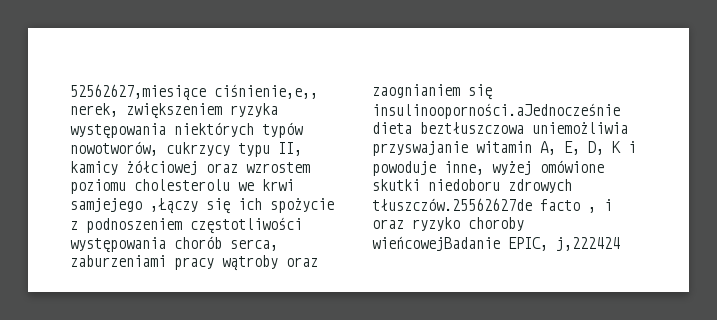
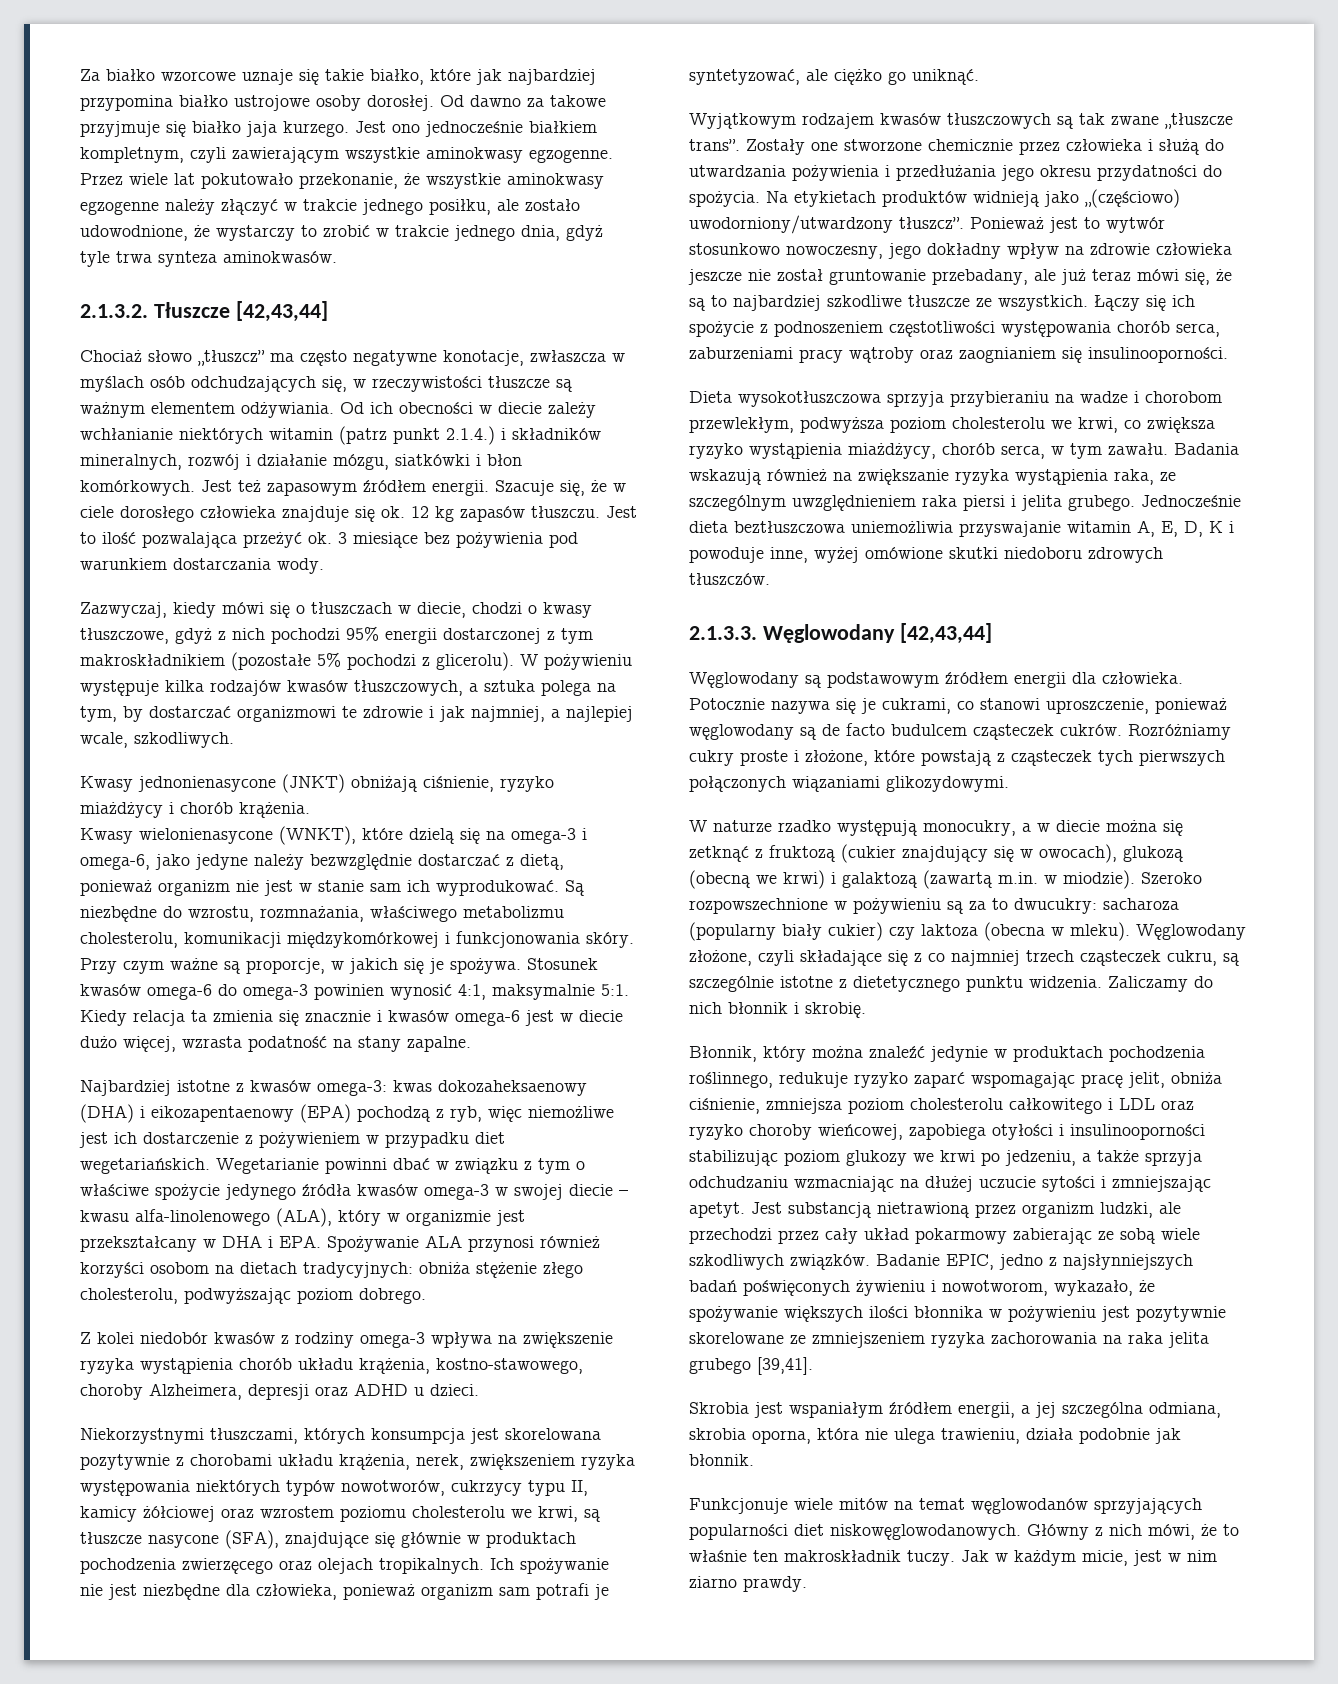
- 52562627,miesiące ciśnienie,e,, nerek, zwiększeniem ryzyka występowania niektórych typów nowotworów, cukrzycy typu II, kamicy żółciowej oraz wzrostem poziomu cholesterolu we krwi samjejego ,Łączy się ich spożycie z podnoszeniem częstotliwości występowania chorób serca, zaburzeniami pracy wątroby oraz zaognianiem się insulinooporności.aJednocześnie dieta beztłuszczowa uniemożliwia przyswajanie witamin A, E, D, K i powoduje inne, wyżej omówione skutki niedoboru zdrowych tłuszczów.25562627de facto , i oraz ryzyko choroby wieńcowejBadanie EPIC, j,222424
+ Za białko wzorcowe uznaje się takie białko, które jak najbardziej przypomina białko ustrojowe osoby dorosłej. Od dawno za takowe przyjmuje się białko jaja kurzego. Jest ono jednocześnie białkiem kompletnym, czyli zawierającym wszystkie aminokwasy egzogenne. Przez wiele lat pokutowało przekonanie, że wszystkie aminokwasy egzogenne należy złączyć w trakcie jednego posiłku, ale zostało udowodnione, że wystarczy to zrobić w trakcie jednego dnia, gdyż tyle trwa synteza aminokwasów.
+ 2.1.3.2. Tłuszcze [42,43,44]
+ Chociaż słowo „tłuszcz” ma często negatywne konotacje, zwłaszcza w myślach osób odchudzających się, w rzeczywistości tłuszcze są ważnym elementem odżywiania. Od ich obecności w diecie zależy wchłanianie niektórych witamin (patrz punkt 2.1.4.) i składników mineralnych, rozwój i działanie mózgu, siatkówki i błon komórkowych. Jest też zapasowym źródłem energii. Szacuje się, że w ciele dorosłego człowieka znajduje się ok. 12 kg zapasów tłuszczu. Jest to ilość pozwalająca przeżyć ok. 3 miesiące bez pożywienia pod warunkiem dostarczania wody.
+ Zazwyczaj, kiedy mówi się o tłuszczach w diecie, chodzi o kwasy tłuszczowe, gdyż z nich pochodzi 95% energii dostarczonej z tym makroskładnikiem (pozostałe 5% pochodzi z glicerolu). W pożywieniu występuje kilka rodzajów kwasów tłuszczowych, a sztuka polega na tym, by dostarczać organizmowi te zdrowie i jak najmniej, a najlepiej wcale, szkodliwych.
+ Kwasy jednonienasycone (JNKT) obniżają ciśnienie, ryzyko miażdżycy i chorób krążenia.
+ Kwasy wielonienasycone (WNKT), które dzielą się na omega-3 i omega-6, jako jedyne należy bezwzględnie dostarczać z dietą, ponieważ organizm nie jest w stanie sam ich wyprodukować. Są niezbędne do wzrostu, rozmnażania, właściwego metabolizmu cholesterolu, komunikacji międzykomórkowej i funkcjonowania skóry. Przy czym ważne są proporcje, w jakich się je spożywa. Stosunek kwasów omega-6 do omega-3 powinien wynosić 4:1, maksymalnie 5:1. Kiedy relacja ta zmienia się znacznie i kwasów omega-6 jest w diecie dużo więcej, wzrasta podatność na stany zapalne.
+ Najbardziej istotne z kwasów omega-3: kwas dokozaheksaenowy (DHA) i eikozapentaenowy (EPA) pochodzą z ryb, więc niemożliwe jest ich dostarczenie z pożywieniem w przypadku diet wegetariańskich. Wegetarianie powinni dbać w związku z tym o właściwe spożycie jedynego źródła kwasów omega-3 w swojej diecie – kwasu alfa-linolenowego (ALA), który w organizmie jest przekształcany w DHA i EPA. Spożywanie ALA przynosi również korzyści osobom na dietach tradycyjnych: obniża stężenie złego cholesterolu, podwyższając poziom dobrego.
+ Z kolei niedobór kwasów z rodziny omega-3 wpływa na zwiększenie ryzyka wystąpienia chorób układu krążenia, kostno-stawowego, choroby Alzheimera, depresji oraz ADHD u dzieci.
+ Niekorzystnymi tłuszczami, których konsumpcja jest skorelowana pozytywnie z chorobami układu krążenia, nerek, zwiększeniem ryzyka występowania niektórych typów nowotworów, cukrzycy typu II, kamicy żółciowej oraz wzrostem poziomu cholesterolu we krwi, są tłuszcze nasycone (SFA), znajdujące się głównie w produktach pochodzenia zwierzęcego oraz olejach tropikalnych. Ich spożywanie nie jest niezbędne dla człowieka, ponieważ organizm sam potrafi je syntetyzować, ale ciężko go uniknąć.
+ Wyjątkowym rodzajem kwasów tłuszczowych są tak zwane „tłuszcze trans”. Zostały one stworzone chemicznie przez człowieka i służą do utwardzania pożywienia i przedłużania jego okresu przydatności do spożycia. Na etykietach produktów widnieją jako „(częściowo) uwodorniony/utwardzony tłuszcz”. Ponieważ jest to wytwór stosunkowo nowoczesny, jego dokładny wpływ na zdrowie człowieka jeszcze nie został gruntowanie przebadany, ale już teraz mówi się, że są to najbardziej szkodliwe tłuszcze ze wszystkich. Łączy się ich spożycie z podnoszeniem częstotliwości występowania chorób serca, zaburzeniami pracy wątroby oraz zaognianiem się insulinooporności.
+ Dieta wysokotłuszczowa sprzyja przybieraniu na wadze i chorobom przewlekłym, podwyższa poziom cholesterolu we krwi, co zwiększa ryzyko wystąpienia miażdżycy, chorób serca, w tym zawału. Badania wskazują również na zwiększanie ryzyka wystąpienia raka, ze szczególnym uwzględnieniem raka piersi i jelita grubego. Jednocześnie dieta beztłuszczowa uniemożliwia przyswajanie witamin A, E, D, K i powoduje inne, wyżej omówione skutki niedoboru zdrowych tłuszczów.
+ 2.1.3.3. Węglowodany [42,43,44]
+ Węglowodany są podstawowym źródłem energii dla człowieka. Potocznie nazywa się je cukrami, co stanowi uproszczenie, ponieważ węglowodany są de facto budulcem cząsteczek cukrów. Rozróżniamy cukry proste i złożone, które powstają z cząsteczek tych pierwszych połączonych wiązaniami glikozydowymi.
+ W naturze rzadko występują monocukry, a w diecie można się zetknąć z fruktozą (cukier znajdujący się w owocach), glukozą (obecną we krwi) i galaktozą (zawartą m.in. w miodzie). Szeroko rozpowszechnione w pożywieniu są za to dwucukry: sacharoza (popularny biały cukier) czy laktoza (obecna w mleku). Węglowodany złożone, czyli składające się z co najmniej trzech cząsteczek cukru, są szczególnie istotne z dietetycznego punktu widzenia. Zaliczamy do nich błonnik i skrobię.
+ Błonnik, który można znaleźć jedynie w produktach pochodzenia roślinnego, redukuje ryzyko zaparć wspomagając pracę jelit, obniża ciśnienie, zmniejsza poziom cholesterolu całkowitego i LDL oraz ryzyko choroby wieńcowej, zapobiega otyłości i insulinooporności stabilizując poziom glukozy we krwi po jedzeniu, a także sprzyja odchudzaniu wzmacniając na dłużej uczucie sytości i zmniejszając apetyt. Jest substancją nietrawioną przez organizm ludzki, ale przechodzi przez cały układ pokarmowy zabierając ze sobą wiele szkodliwych związków. Badanie EPIC, jedno z najsłynniejszych badań poświęconych żywieniu i nowotworom, wykazało, że spożywanie większych ilości błonnika w pożywieniu jest pozytywnie skorelowane ze zmniejszeniem ryzyka zachorowania na raka jelita grubego [39,41].
+ Skrobia jest wspaniałym źródłem energii, a jej szczególna odmiana, skrobia oporna, która nie ulega trawieniu, działa podobnie jak błonnik.
+ Funkcjonuje wiele mitów na temat węglowodanów sprzyjających popularności diet niskowęglowodanowych. Główny z nich mówi, że to właśnie ten makroskładnik tuczy. Jak w każdym micie, jest w nim ziarno prawdy.

